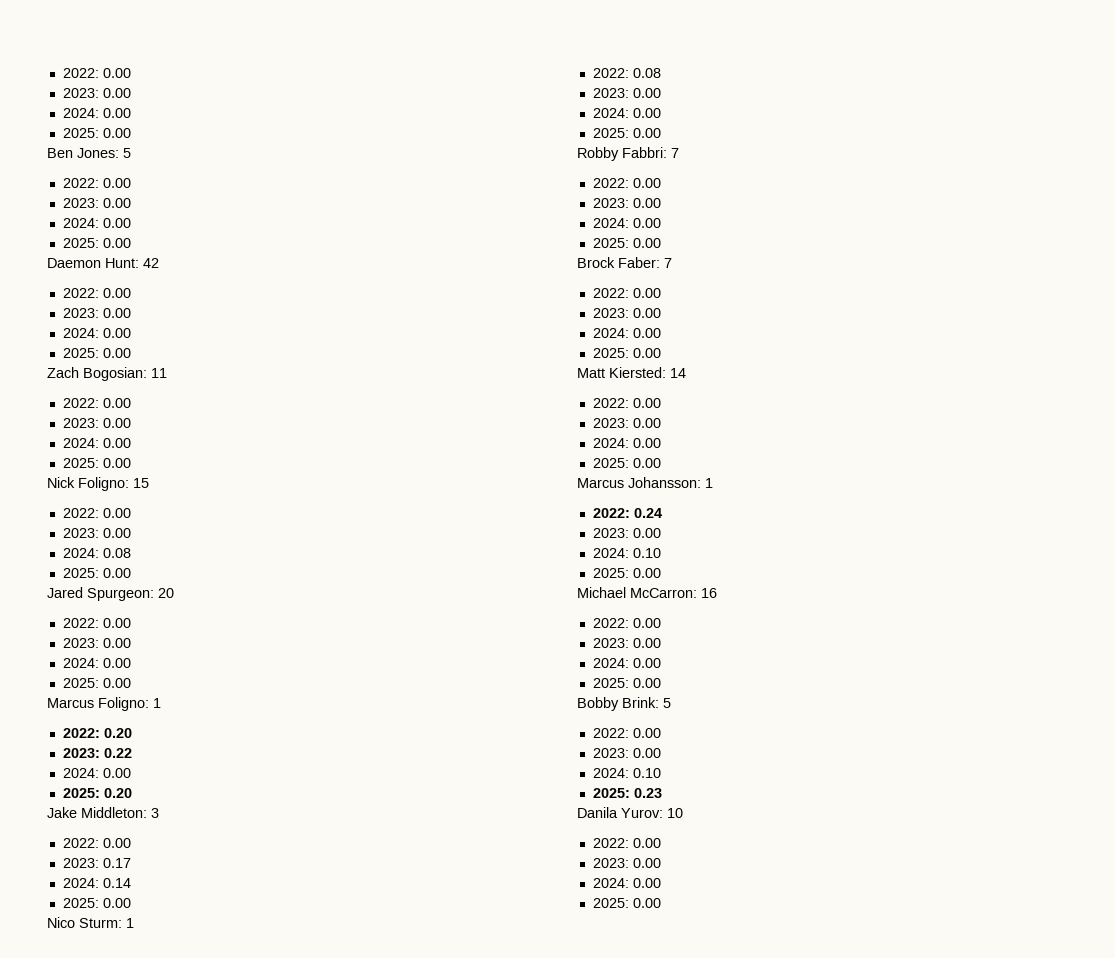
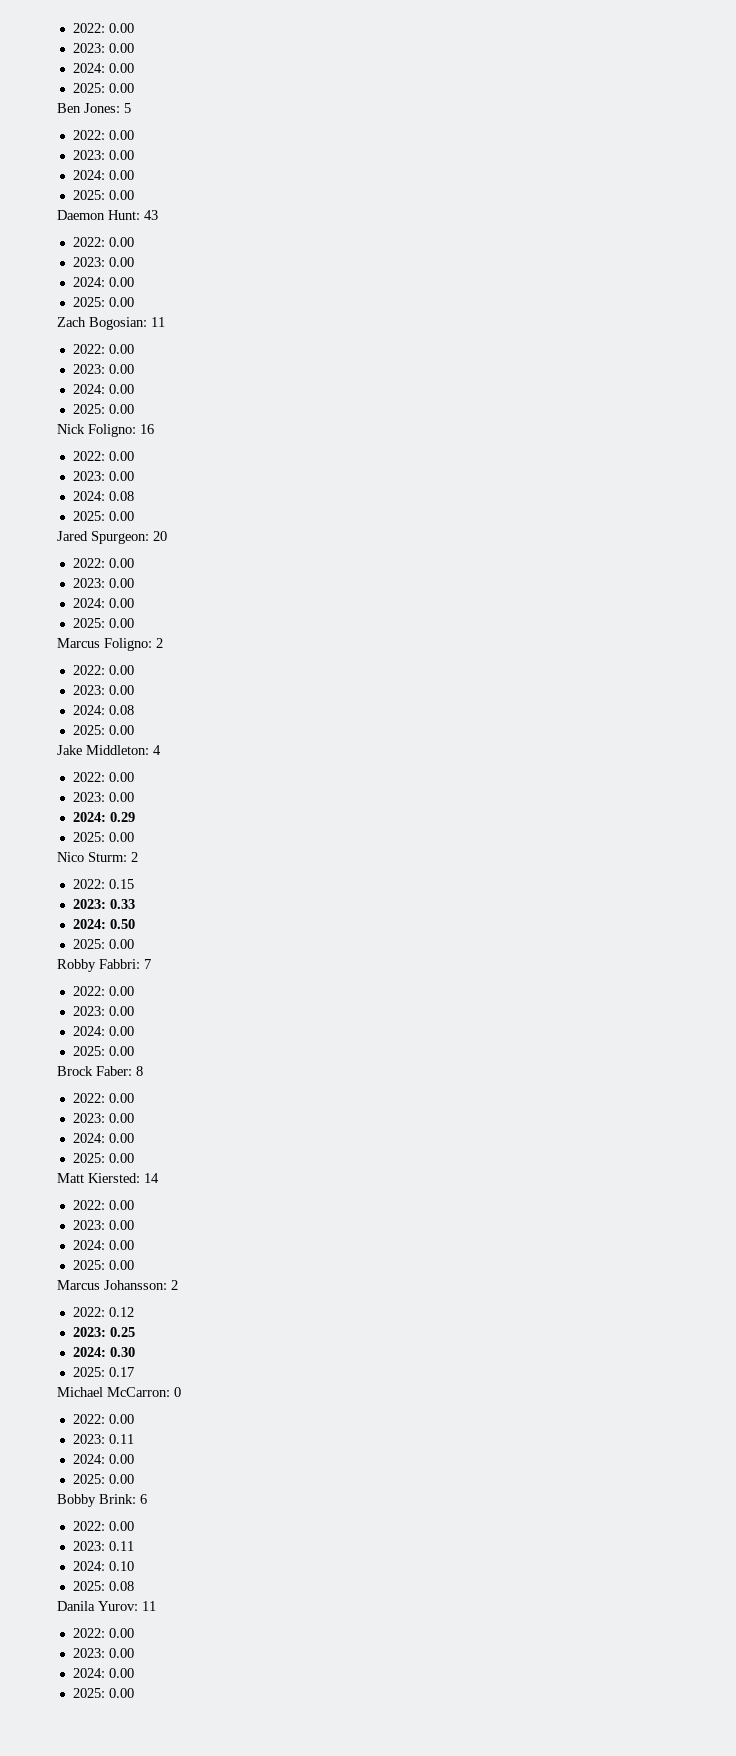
- Daemon Hunt: 42
+ Daemon Hunt: 43
- Nick Foligno: 15
+ Nick Foligno: 16
- Marcus Foligno: 1
- 2022: 0.20
- 2023: 0.22
- 2024: 0.00
- 2025: 0.20
- Jake Middleton: 3
+ Marcus Foligno: 2
  2022: 0.00
- 2023: 0.17
- 2024: 0.14
+ 2023: 0.00
+ 2024: 0.08
+ 2025: 0.00
+ Jake Middleton: 4
+ 2022: 0.00
+ 2023: 0.00
+ 2024: 0.29
- Nico Sturm: 1
- 2022: 0.08
- 2023: 0.00
- 2024: 0.00
+ Nico Sturm: 2
+ 2022: 0.15
+ 2023: 0.33
+ 2024: 0.50
- Brock Faber: 7
+ Brock Faber: 8
- Marcus Johansson: 1
- 2022: 0.24
- 2023: 0.00
- 2024: 0.10
- 2025: 0.00
- Michael McCarron: 16
+ Marcus Johansson: 2
+ 2022: 0.12
+ 2023: 0.25
+ 2024: 0.30
+ 2025: 0.17
+ Michael McCarron: 0
  2022: 0.00
- 2023: 0.00
+ 2023: 0.11
  2024: 0.00
  2025: 0.00
- Bobby Brink: 5
+ Bobby Brink: 6
  2022: 0.00
- 2023: 0.00
+ 2023: 0.11
  2024: 0.10
- 2025: 0.23
- Danila Yurov: 10
+ 2025: 0.08
+ Danila Yurov: 11

